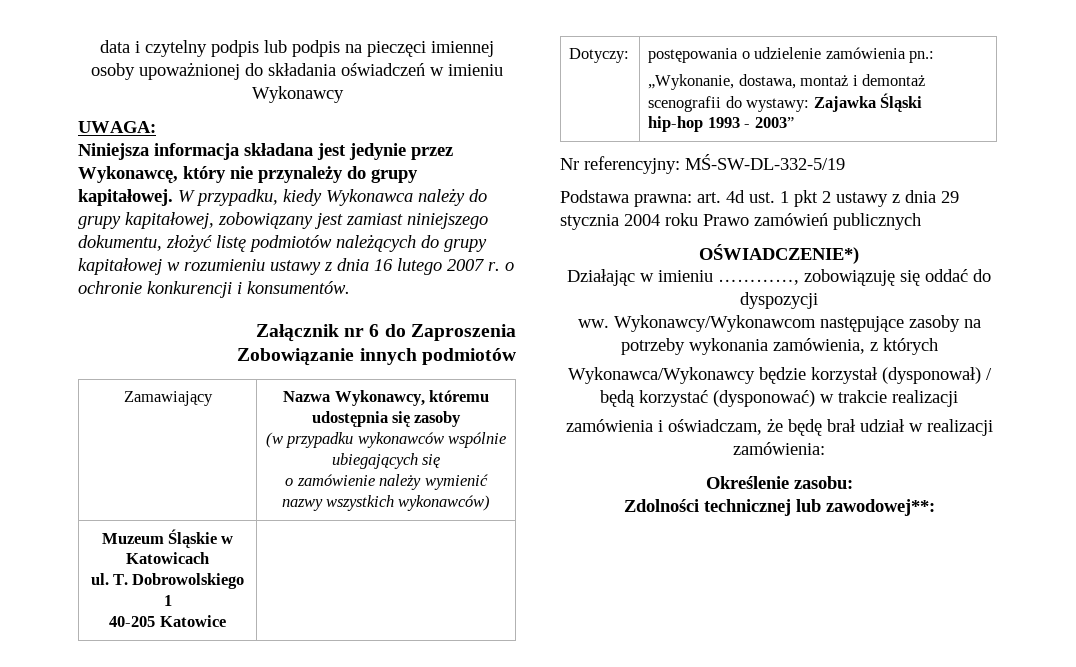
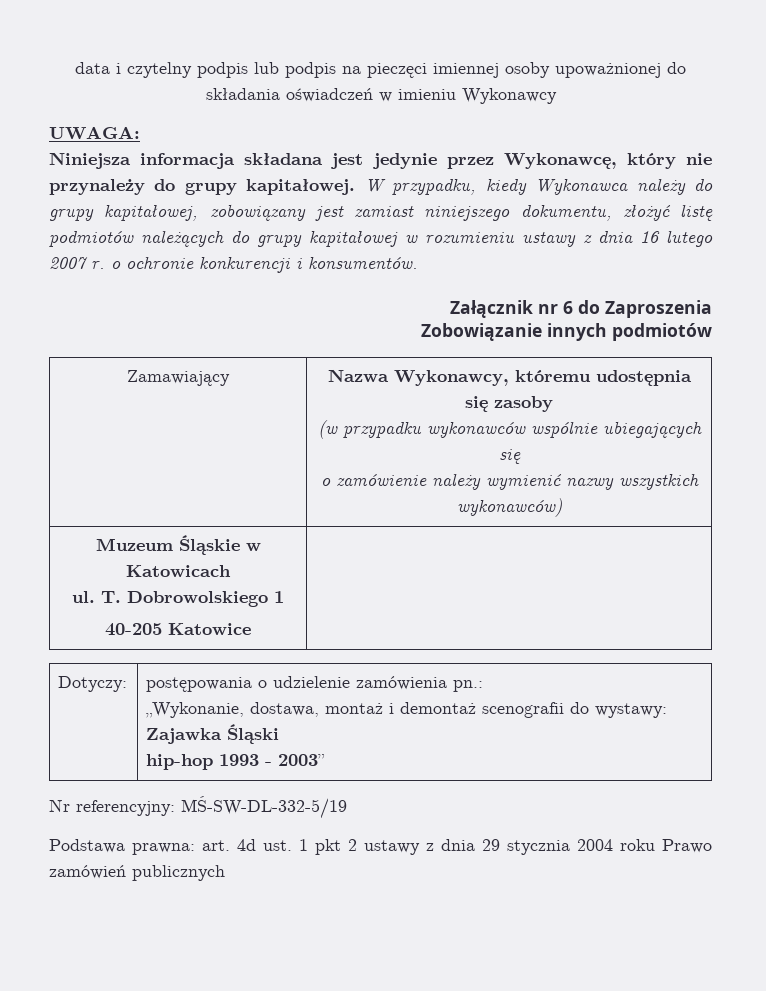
- OŚWIADCZENIE*)
- Działając w imieniu …………, zobowiązuję się oddać do dyspozycji
- ww. Wykonawcy/Wykonawcom następujące zasoby na potrzeby wykonania zamówienia, z których
- Wykonawca/Wykonawcy będzie korzystał (dysponował) / będą korzystać (dysponować) w trakcie realizacji
- zamówienia i oświadczam, że będę brał udział w realizacji zamówienia:
- Określenie zasobu:
- Zdolności technicznej lub zawodowej**:

